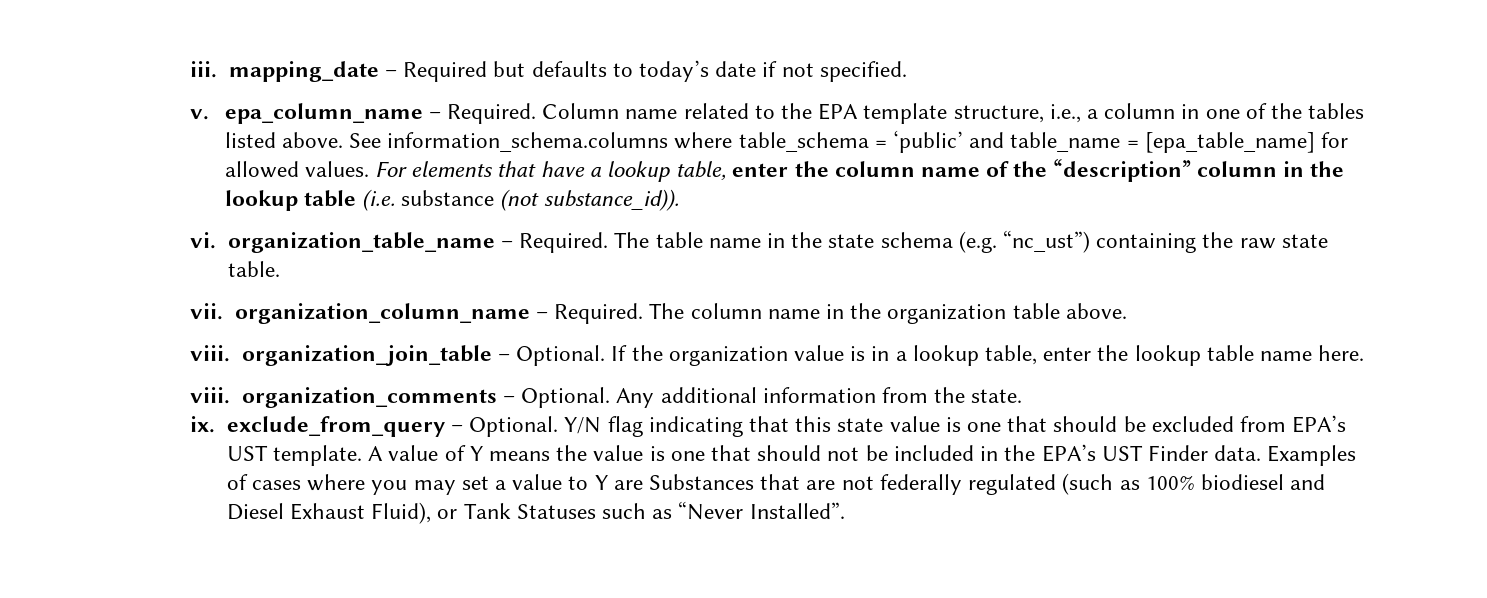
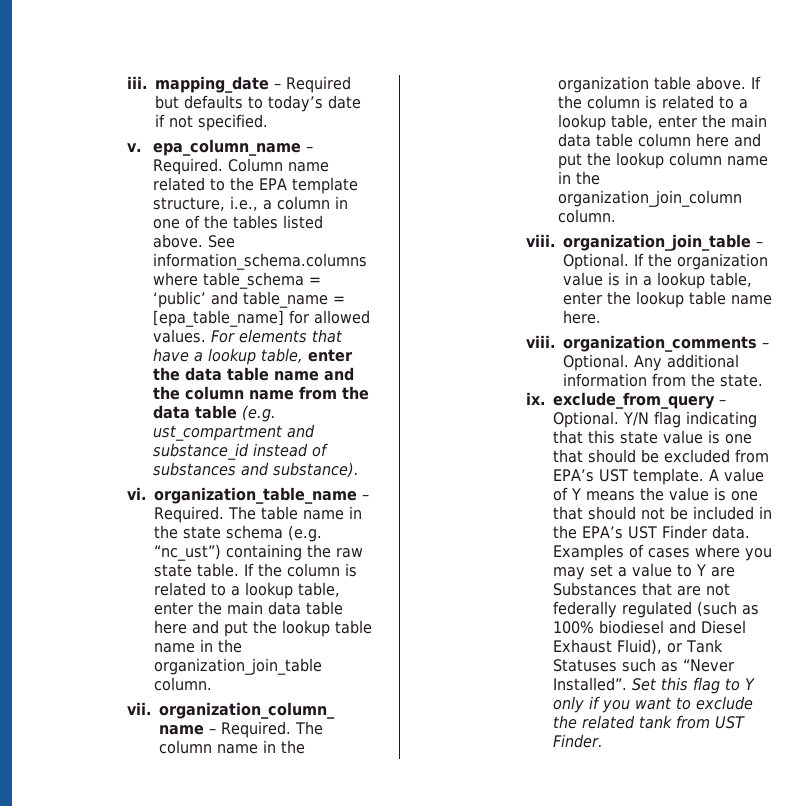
- For elements that have a lookup table, enter the column name of the “description” column in the lookup table (i.e. substance (not substance_id)).
+ For elements that have a lookup table, enter the data table name and the column name from the data table (e.g. ust_compartment and substance_id instead of substances and substance).
+ If the column is related to a lookup table, enter the main data table here and put the lookup table name in the organization_join_table column.
+ If the column is related to a lookup table, enter the main data table column here and put the lookup column name in the organization_join_column column.
+ Set this flag to Y only if you want to exclude the related tank from UST Finder.

